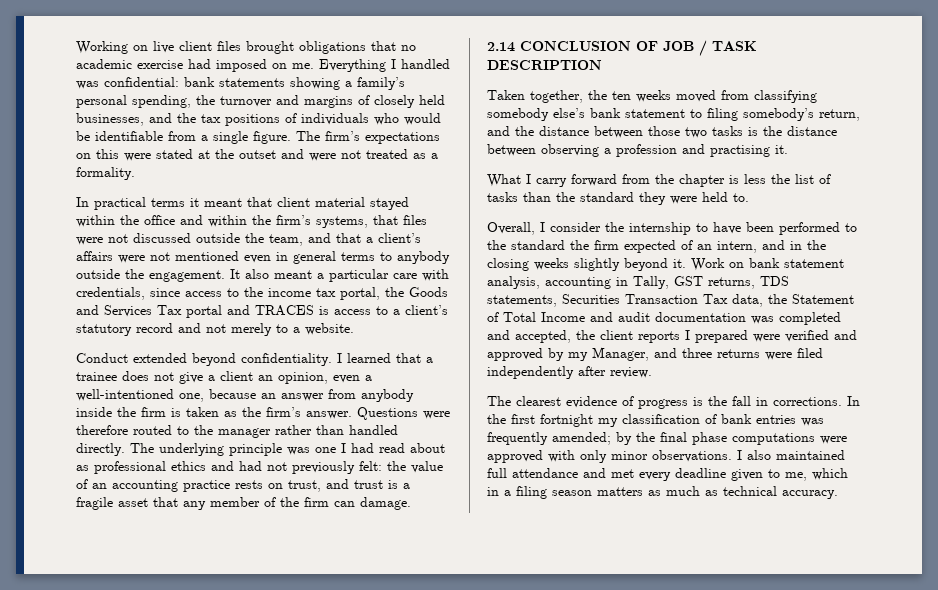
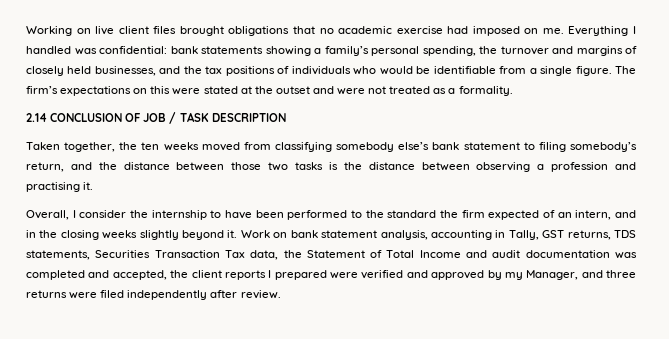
- In practical terms it meant that client material stayed within the office and within the firm’s systems, that files were not discussed outside the team, and that a client’s affairs were not mentioned even in general terms to anybody outside the engagement. It also meant a particular care with credentials, since access to the income tax portal, the Goods and Services Tax portal and TRACES is access to a client’s statutory record and not merely to a website.
- Conduct extended beyond confidentiality. I learned that a trainee does not give a client an opinion, even a well-intentioned one, because an answer from anybody inside the firm is taken as the firm’s answer. Questions were therefore routed to the manager rather than handled directly. The underlying principle was one I had read about as professional ethics and had not previously felt: the value of an accounting practice rests on trust, and trust is a fragile asset that any member of the firm can damage.
- What I carry forward from the chapter is less the list of tasks than the standard they were held to.
- The clearest evidence of progress is the fall in corrections. In the first fortnight my classification of bank entries was frequently amended; by the final phase computations were approved with only minor observations. I also maintained full attendance and met every deadline given to me, which in a filing season matters as much as technical accuracy.

